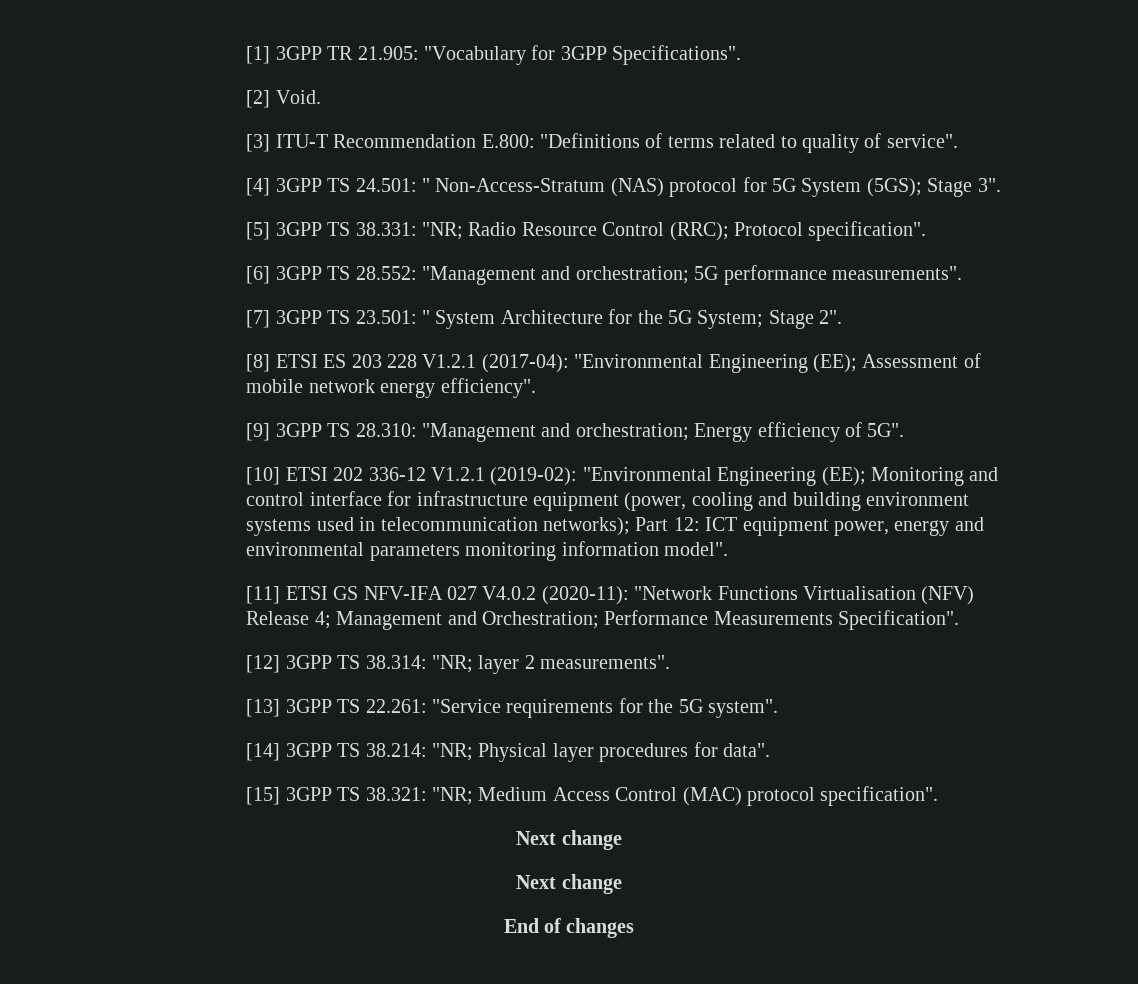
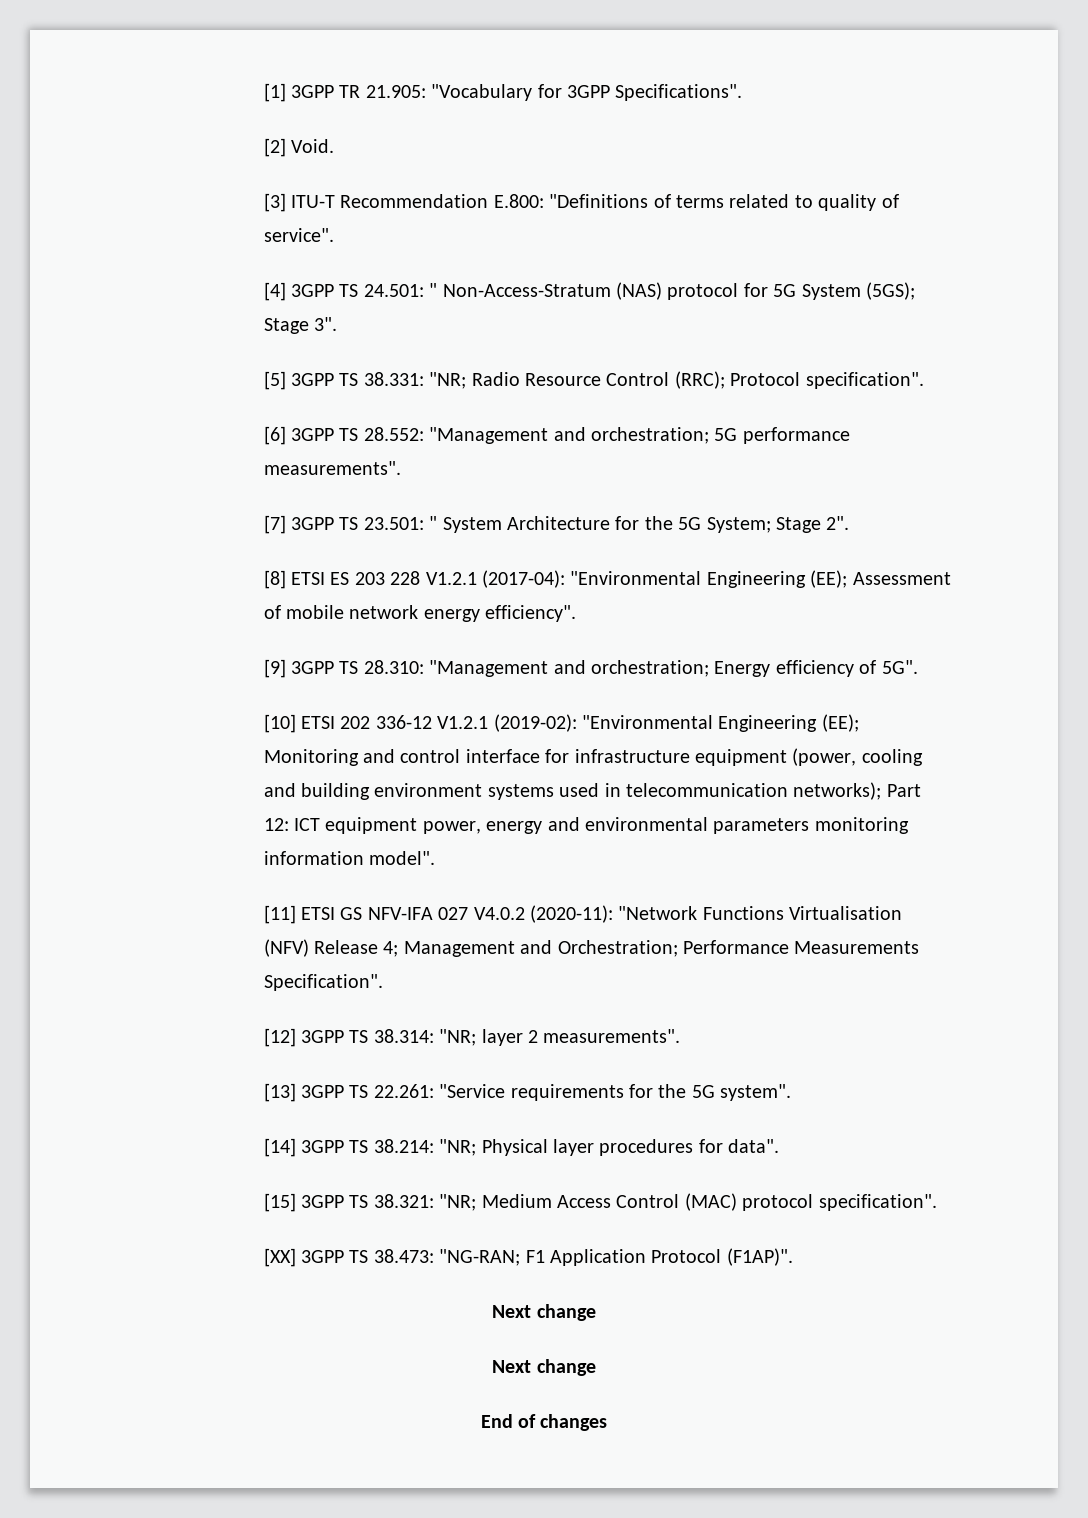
+ [XX] 3GPP TS 38.473: "NG-RAN; F1 Application Protocol (F1AP)".

